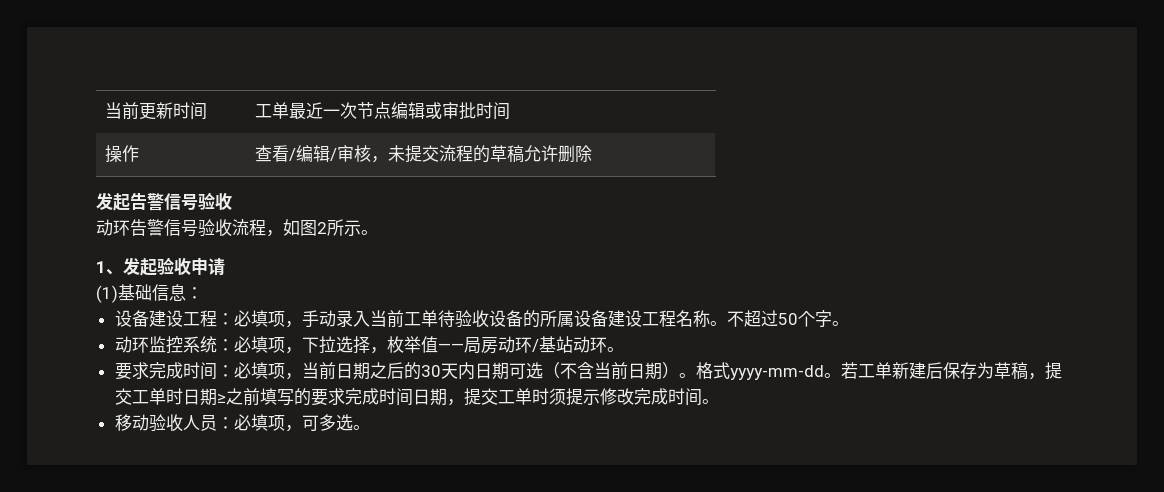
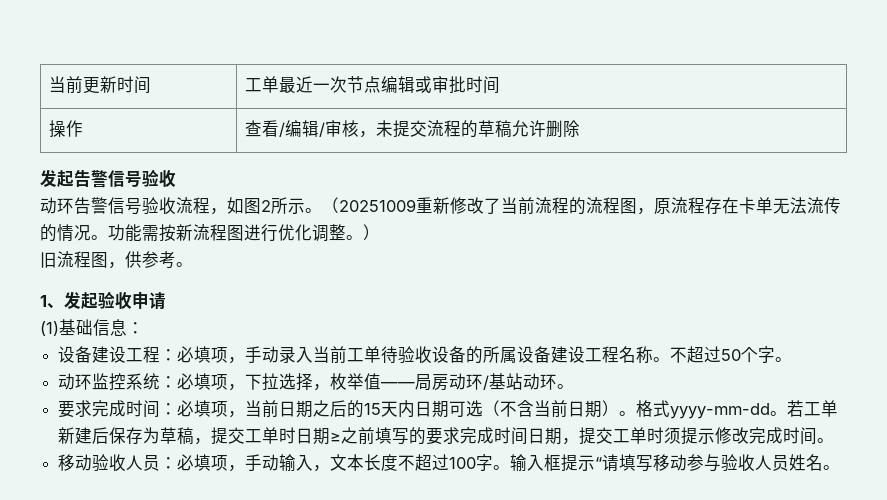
+ （20251009重新修改了当前流程的流程图，原流程存在卡单无法流传的情况。功能需按新流程图进行优化调整。）
+ 旧流程图，供参考。
- 要求完成时间：必填项，当前日期之后的30天内日期可选（不含当前日期）。
+ 要求完成时间：必填项，当前日期之后的15天内日期可选（不含当前日期）。
- 移动验收人员：必填项，可多选。
+ 移动验收人员：必填项，手动输入，文本长度不超过100字。输入框提示“请填写移动参与验收人员姓名。

